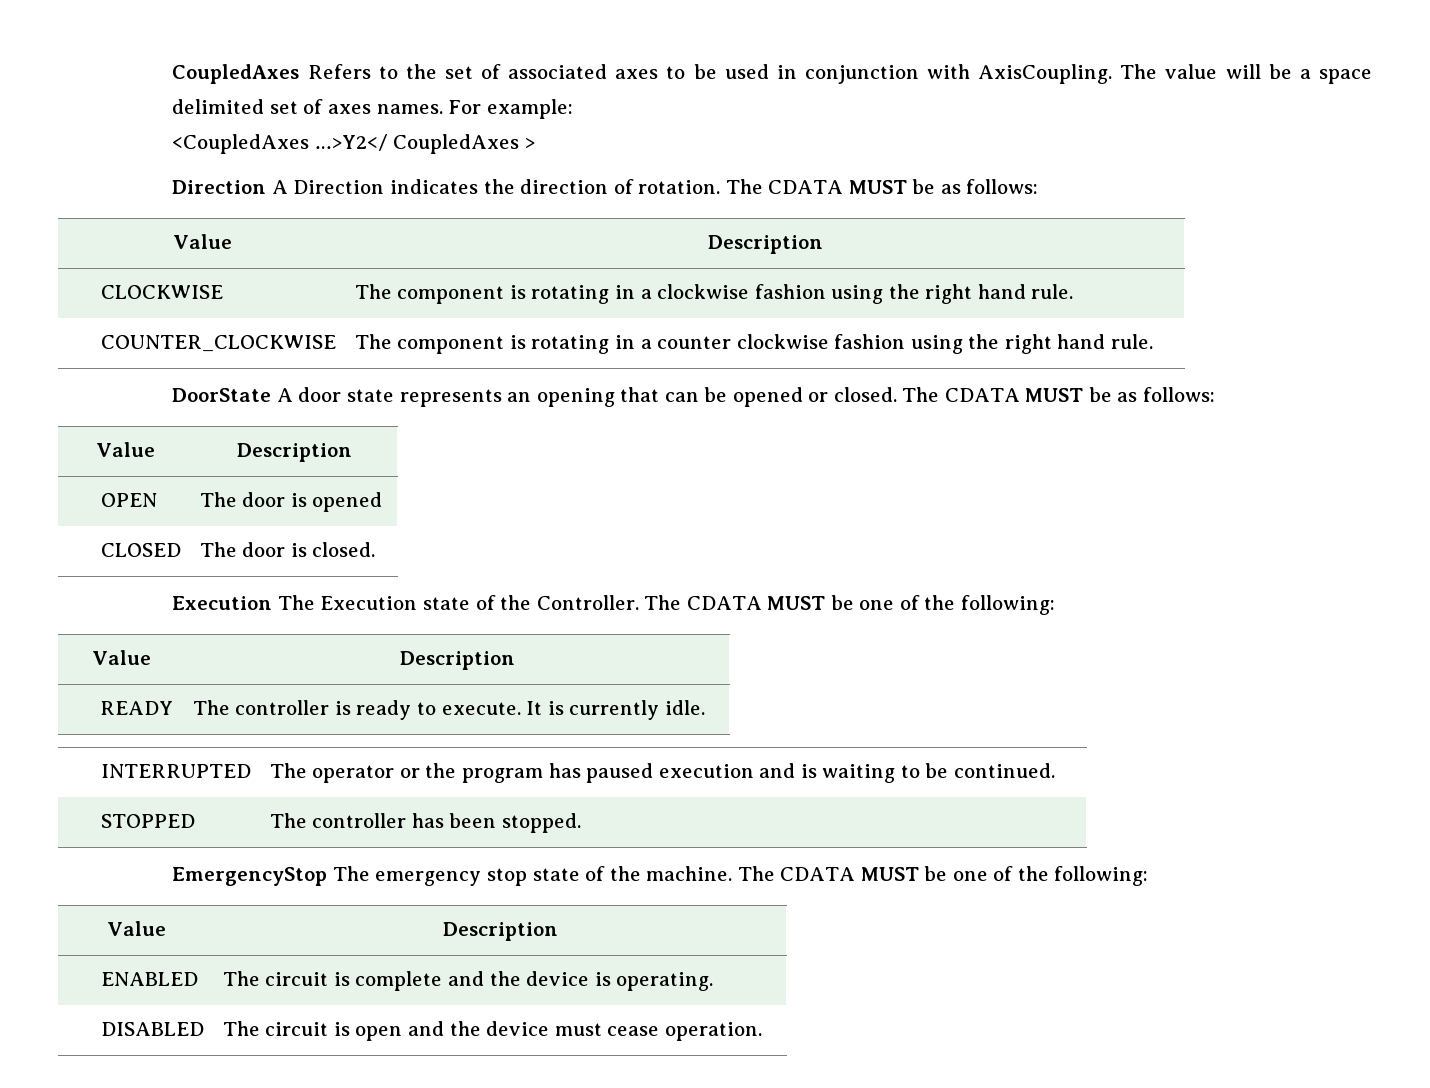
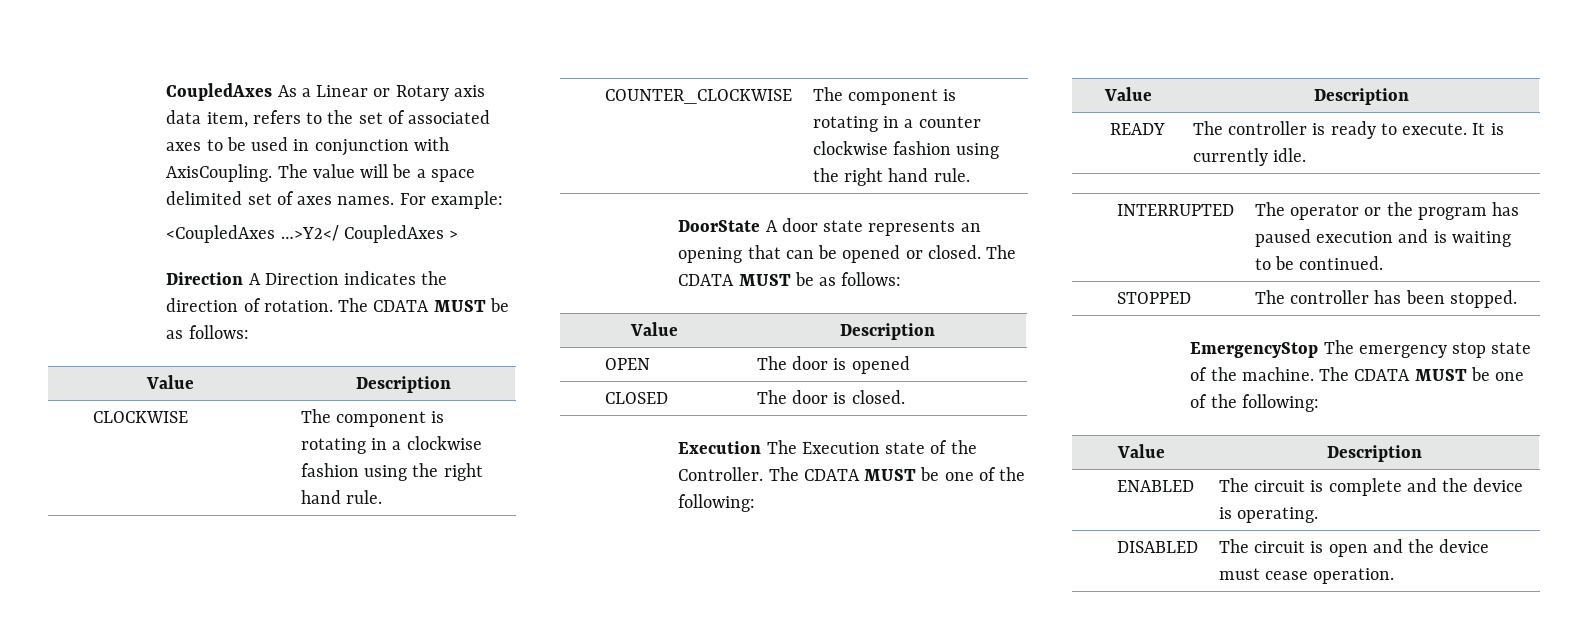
- CoupledAxes Refers to the set of associated axes to be used in conjunction with AxisCoupling.
+ CoupledAxes As a Linear or Rotary axis data item, refers to the set of associated axes to be used in conjunction with AxisCoupling.

